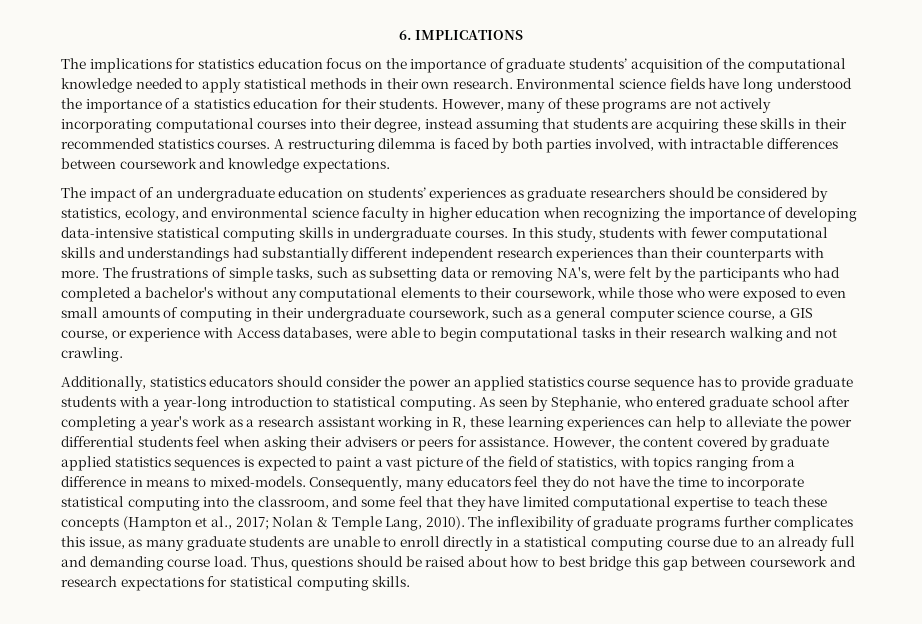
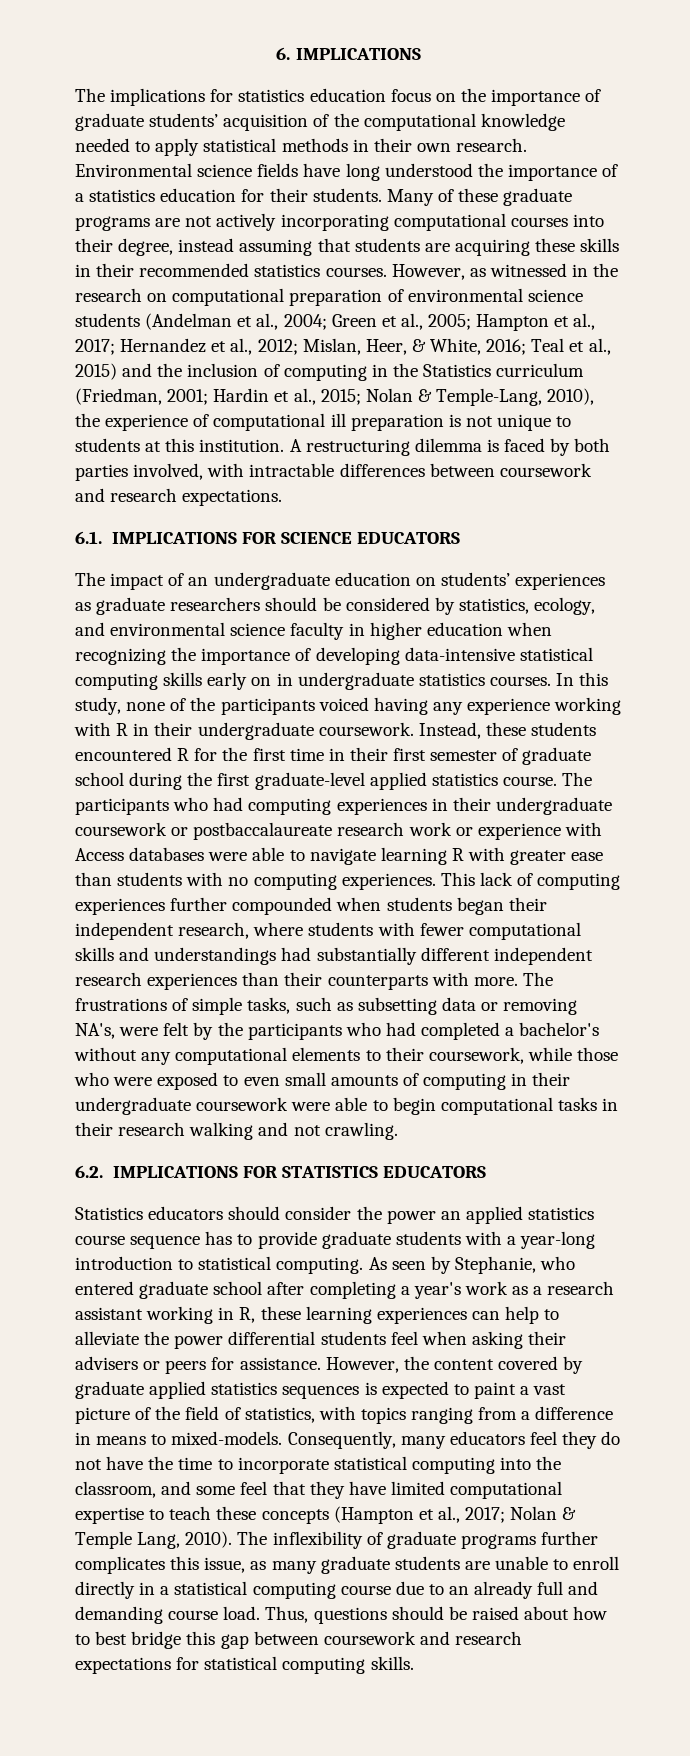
- However, many of these programs are not actively incorporating computational courses into their degree, instead assuming that students are acquiring these skills in their recommended statistics courses.
+ Many of these graduate programs are not actively incorporating computational courses into their degree, instead assuming that students are acquiring these skills in their recommended statistics courses.
+ However, as witnessed in the research on computational preparation of environmental science students (Andelman et al., 2004; Green et al., 2005; Hampton et al., 2017; Hernandez et al., 2012; Mislan, Heer, & White, 2016; Teal et al., 2015) and the inclusion of computing in the Statistics curriculum (Friedman, 2001; Hardin et al., 2015; Nolan & Temple-Lang, 2010), the experience of computational ill preparation is not unique to students at this institution.
- A restructuring dilemma is faced by both parties involved, with intractable differences between coursework and knowledge expectations.
+ A restructuring dilemma is faced by both parties involved, with intractable differences between coursework and research expectations.
+ 6.1. IMPLICATIONS FOR SCIENCE EDUCATORS
- The impact of an undergraduate education on students’ experiences as graduate researchers should be considered by statistics, ecology, and environmental science faculty in higher education when recognizing the importance of developing data-intensive statistical computing skills in undergraduate courses.
+ The impact of an undergraduate education on students’ experiences as graduate researchers should be considered by statistics, ecology, and environmental science faculty in higher education when recognizing the importance of developing data-intensive statistical computing skills early on in undergraduate statistics courses.
- In this study, students with fewer computational skills and understandings had substantially different independent research experiences than their counterparts with more.
+ In this study, none of the participants voiced having any experience working with R in their undergraduate coursework. Instead, these students encountered R for the first time in their first semester of graduate school during the first graduate-level applied statistics course. The participants who had computing experiences in their undergraduate coursework or postbaccalaureate research work or experience with Access databases were able to navigate learning R with greater ease than students with no computing experiences. This lack of computing experiences further compounded when students began their independent research, where students with fewer computational skills and understandings had substantially different independent research experiences than their counterparts with more.
- The frustrations of simple tasks, such as subsetting data or removing NA's, were felt by the participants who had completed a bachelor's without any computational elements to their coursework, while those who were exposed to even small amounts of computing in their undergraduate coursework, such as a general computer science course, a GIS course, or experience with Access databases, were able to begin computational tasks in their research walking and not crawling.
+ The frustrations of simple tasks, such as subsetting data or removing NA's, were felt by the participants who had completed a bachelor's without any computational elements to their coursework, while those who were exposed to even small amounts of computing in their undergraduate coursework were able to begin computational tasks in their research walking and not crawling.
- Additionally, statistics educators should consider the power an applied statistics course sequence has to provide graduate students with a year-long introduction to statistical computing.
+ 6.2. IMPLICATIONS FOR STATISTICS EDUCATORS
+ Statistics educators should consider the power an applied statistics course sequence has to provide graduate students with a year-long introduction to statistical computing.

